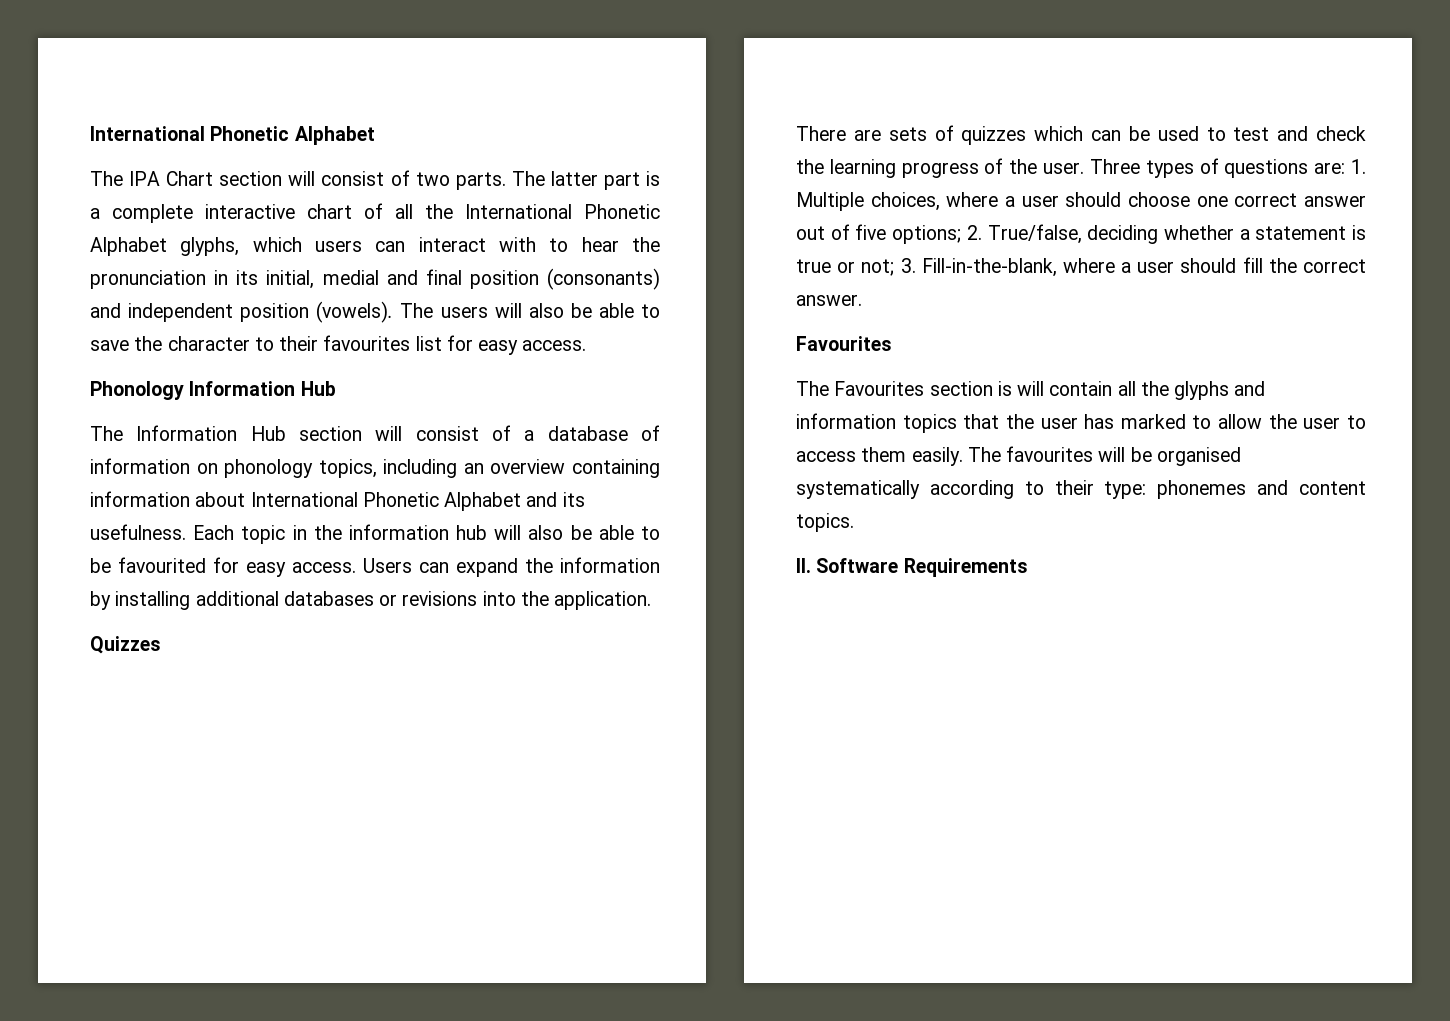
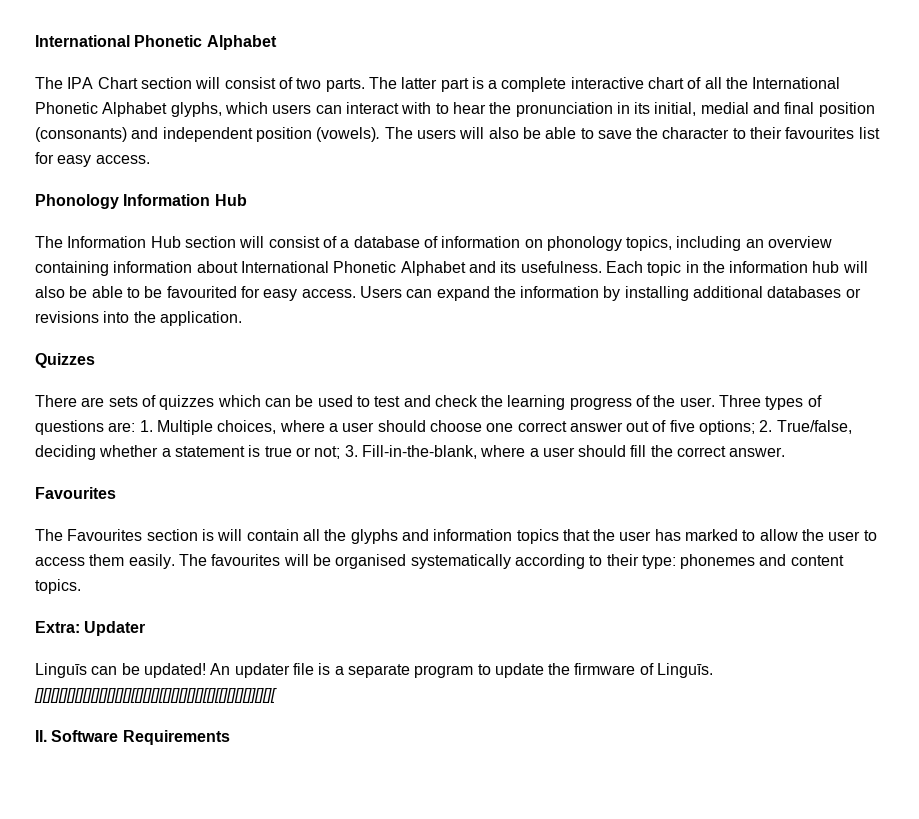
+ Extra: Updater
+ Linguīs can be updated! An updater file is a separate program to update the firmware of Linguīs. [][][][][][][][][][][][][[][][][[][][][][][[][[][][][]][][][

